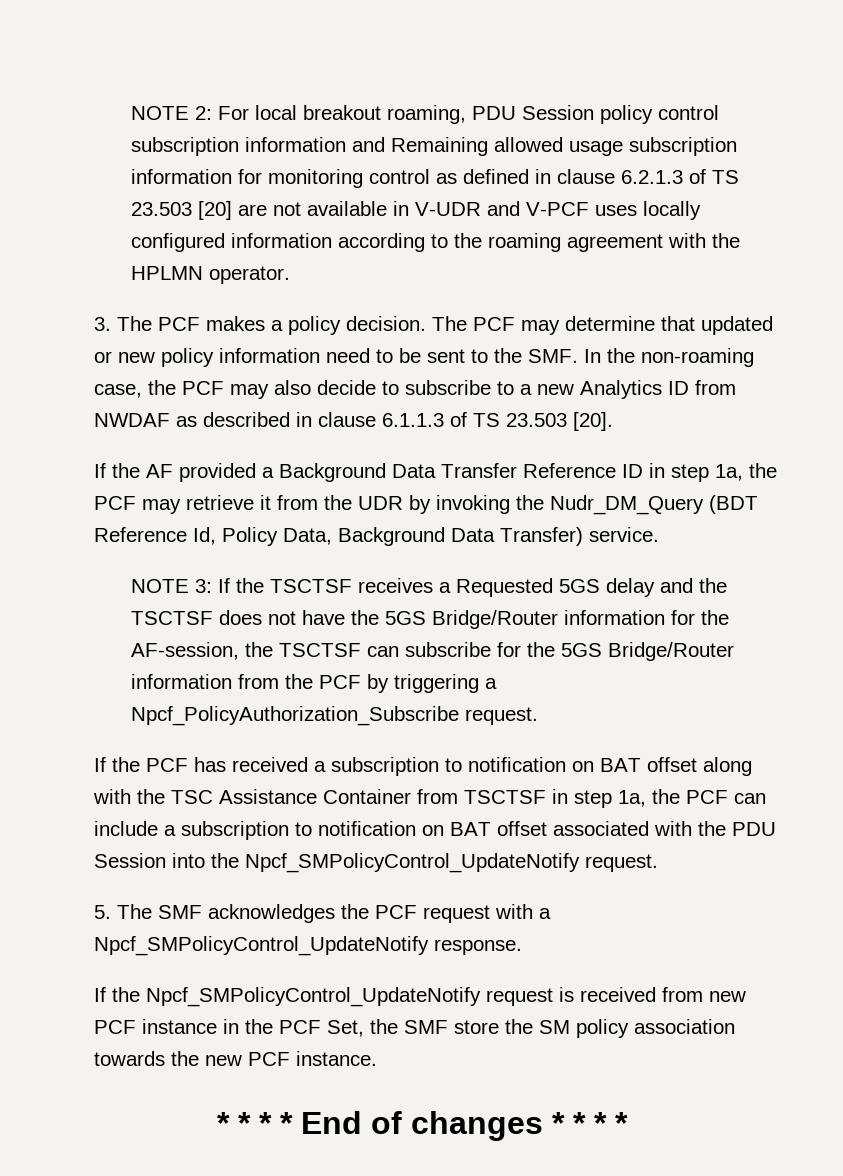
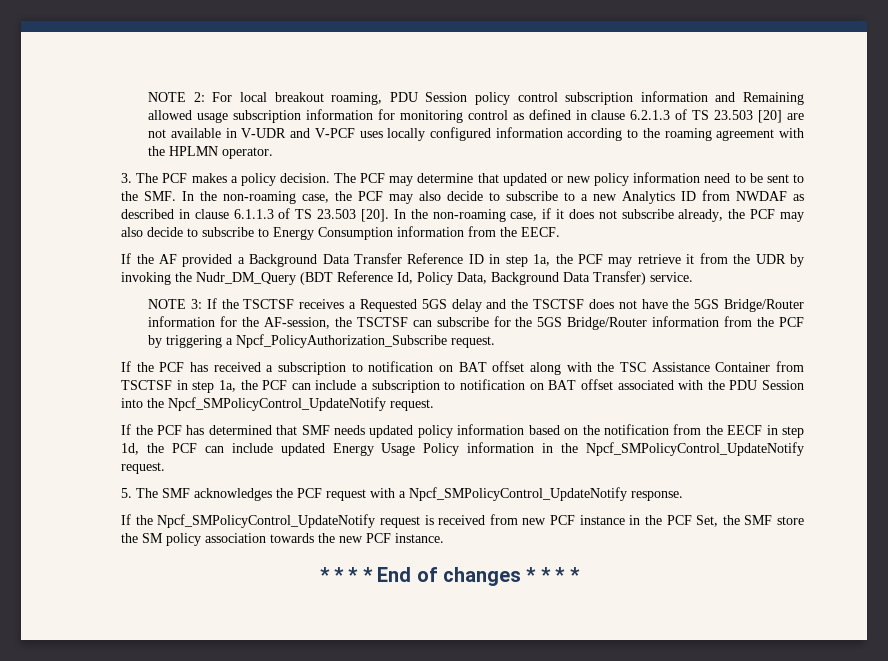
+ In the non-roaming case, if it does not subscribe already, the PCF may also decide to subscribe to Energy Consumption information from the EECF.
+ If the PCF has determined that SMF needs updated policy information based on the notification from the EECF in step 1d, the PCF can include updated Energy Usage Policy information in the Npcf_SMPolicyControl_UpdateNotify request.

